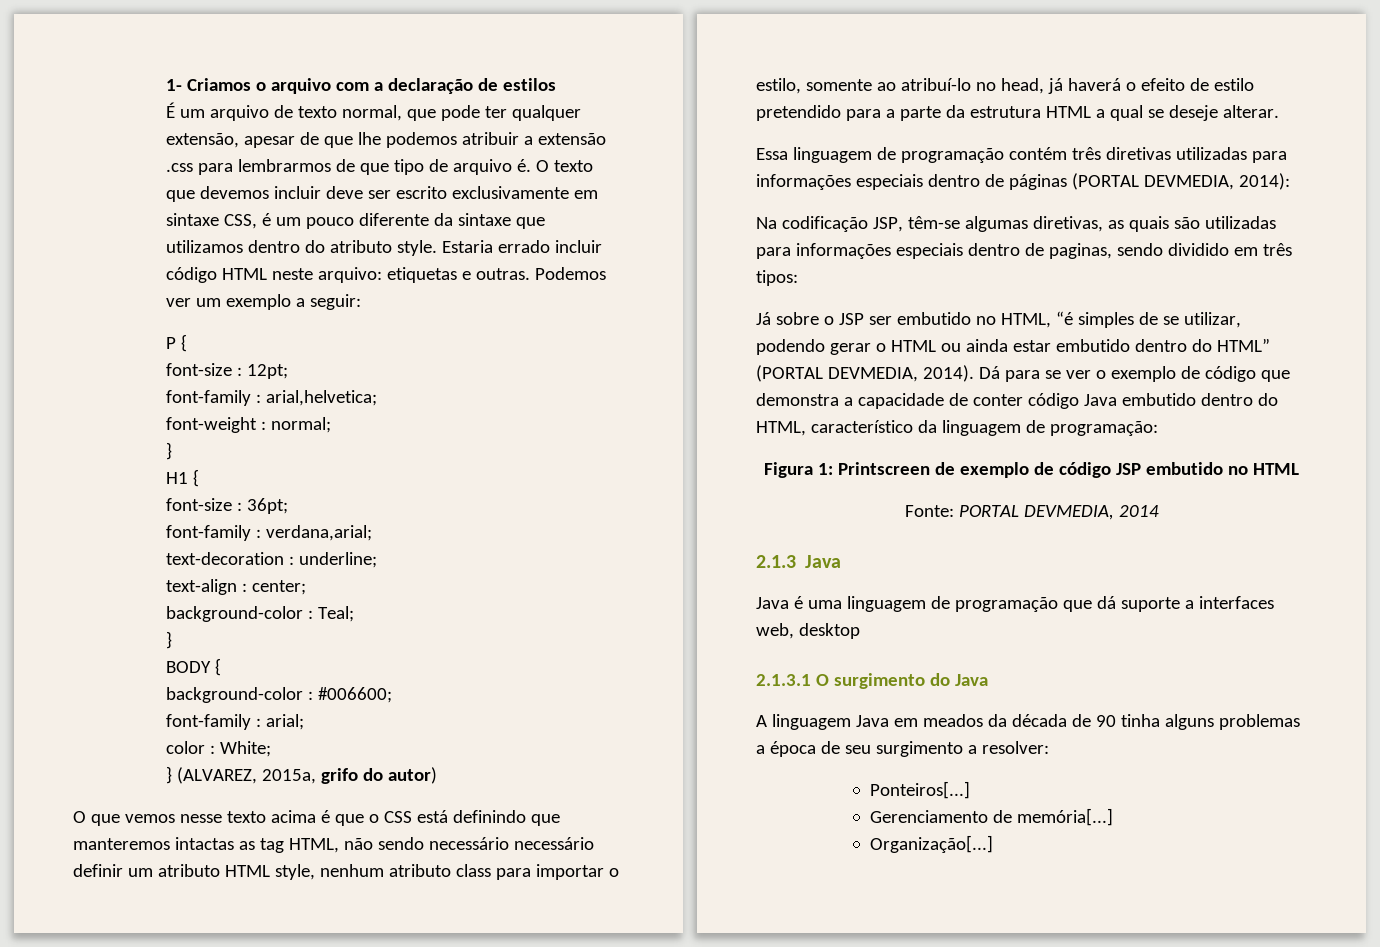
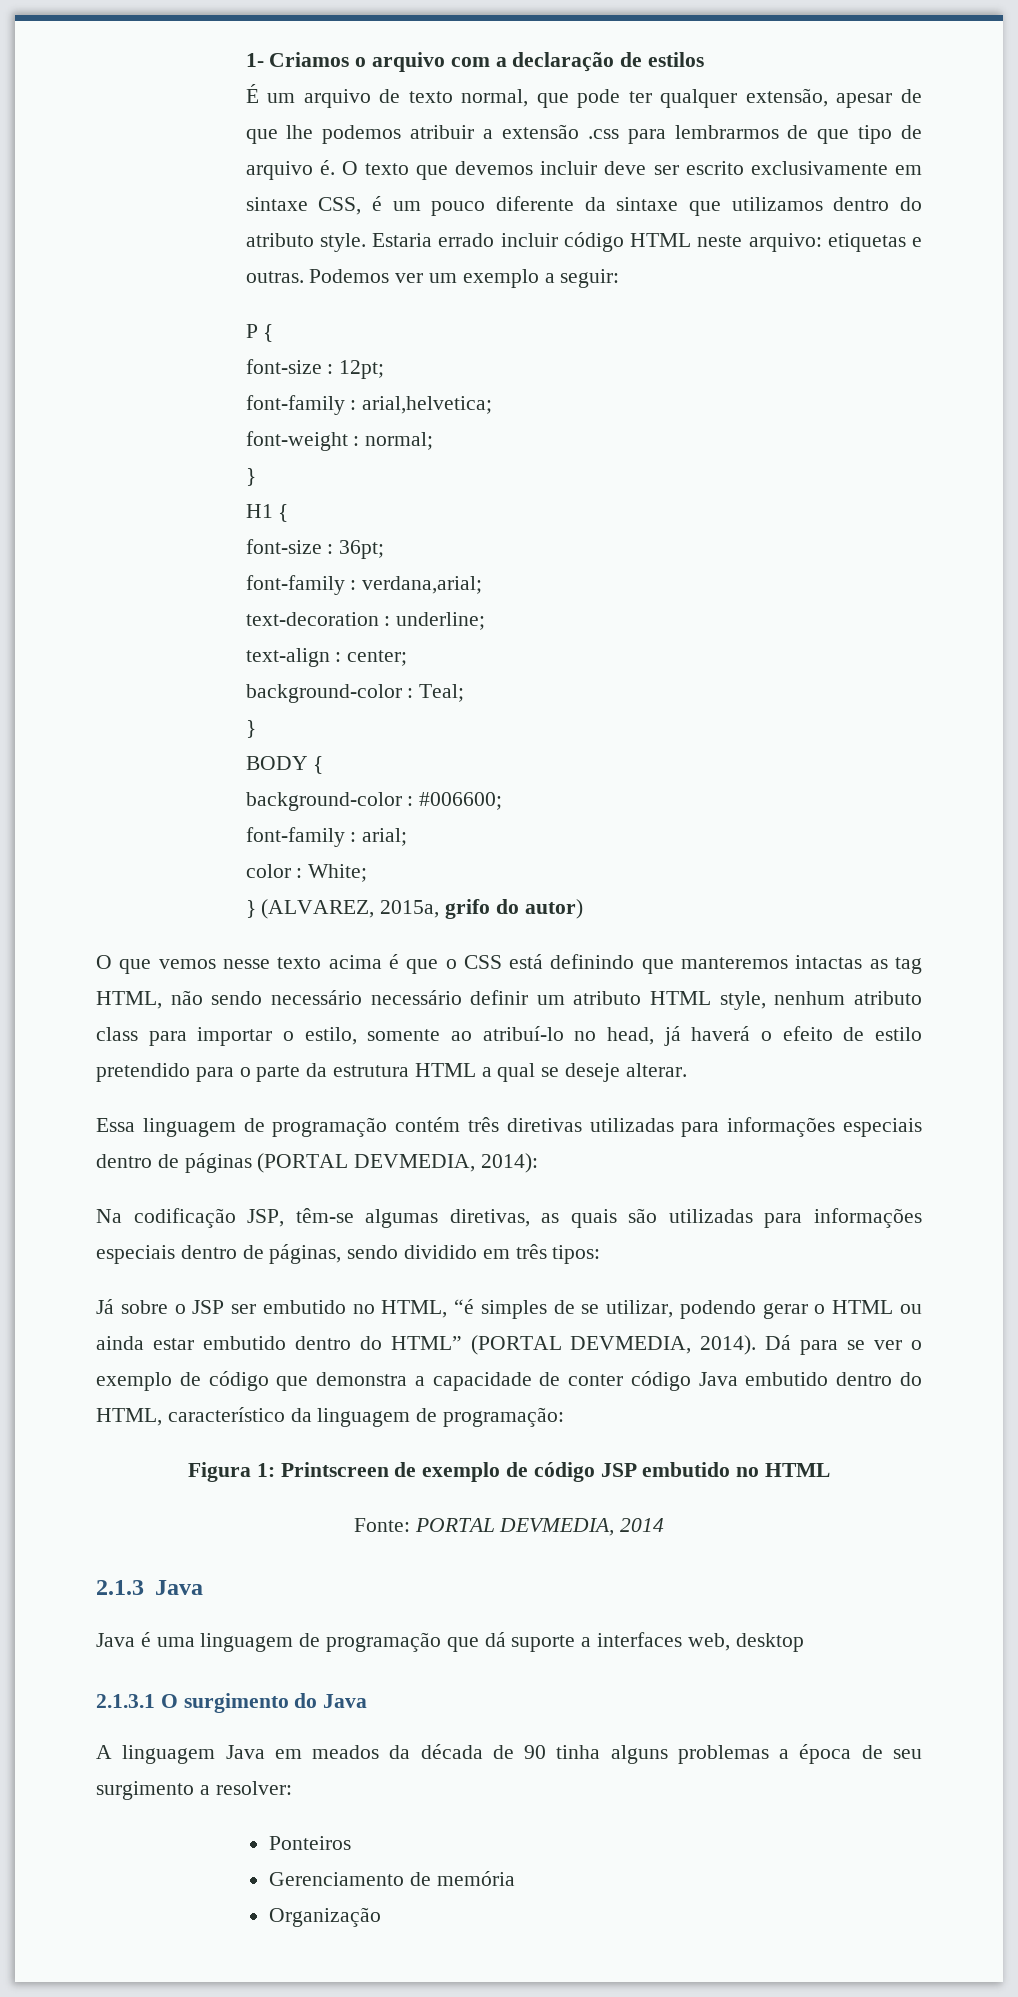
- O que vemos nesse texto acima é que o CSS está definindo que manteremos intactas as tag HTML, não sendo necessário necessário definir um atributo HTML style, nenhum atributo class para importar o estilo, somente ao atribuí-lo no head, já haverá o efeito de estilo pretendido para a parte da estrutura HTML a qual se deseje alterar.
+ O que vemos nesse texto acima é que o CSS está definindo que manteremos intactas as tag HTML, não sendo necessário necessário definir um atributo HTML style, nenhum atributo class para importar o estilo, somente ao atribuí-lo no head, já haverá o efeito de estilo pretendido para o parte da estrutura HTML a qual se deseje alterar.
- Na codificação JSP, têm-se algumas diretivas, as quais são utilizadas para informações especiais dentro de paginas, sendo dividido em três tipos:
+ Na codificação JSP, têm-se algumas diretivas, as quais são utilizadas para informações especiais dentro de páginas, sendo dividido em três tipos:
- Ponteiros[...]
+ Ponteiros
- Gerenciamento de memória[...]
- Organização[...]
+ Gerenciamento de memória
+ Organização

